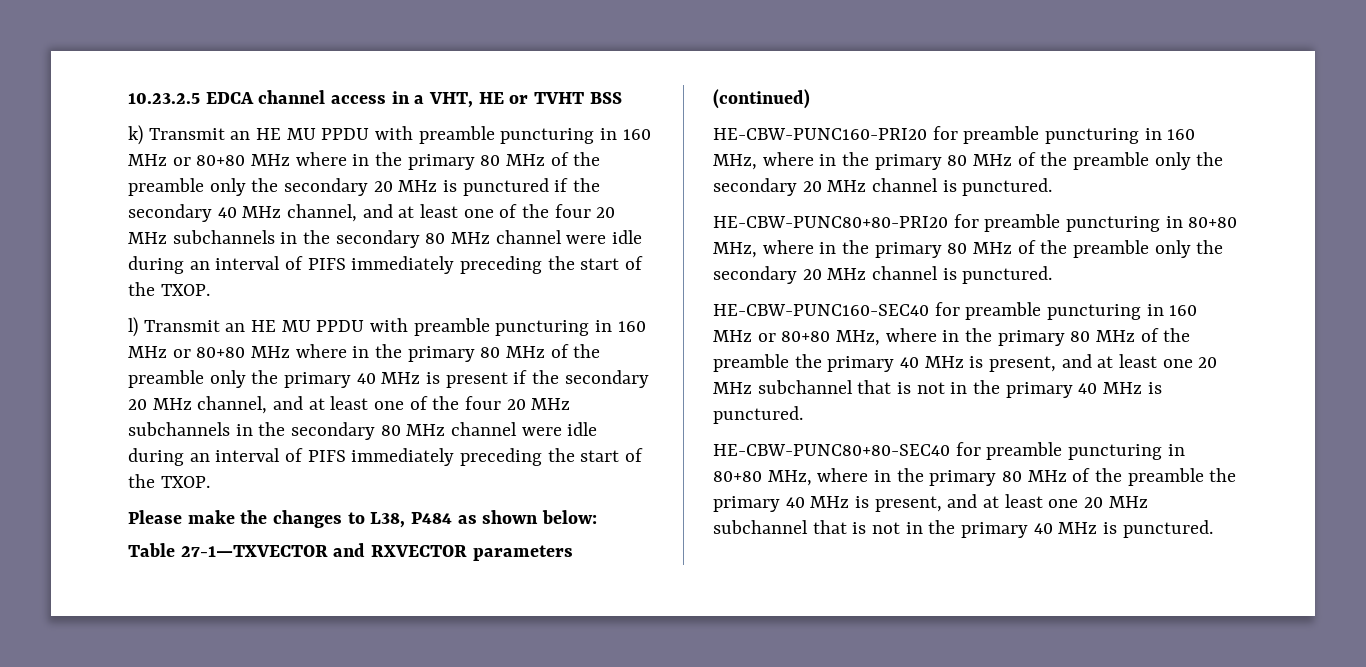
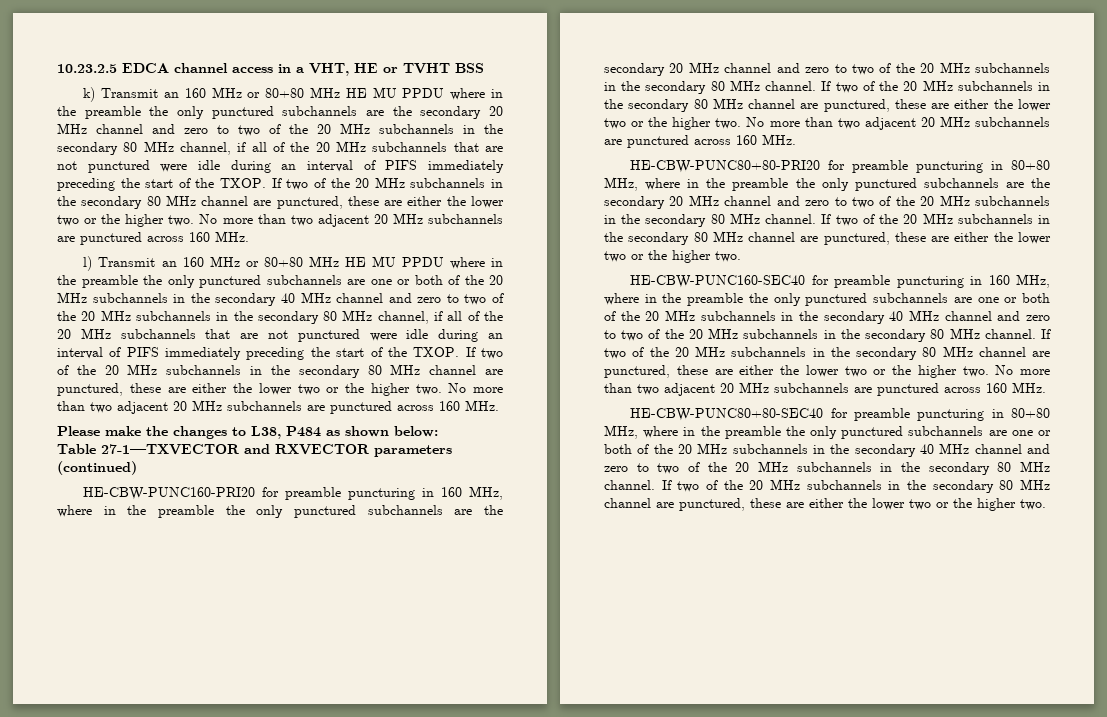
- k) Transmit an HE MU PPDU with preamble puncturing in 160 MHz or 80+80 MHz where in the primary 80 MHz of the preamble only the secondary 20 MHz is punctured if the secondary 40 MHz channel, and at least one of the four 20 MHz subchannels in the secondary 80 MHz channel were idle during an interval of PIFS immediately preceding the start of the TXOP.
- l) Transmit an HE MU PPDU with preamble puncturing in 160 MHz or 80+80 MHz where in the primary 80 MHz of the preamble only the primary 40 MHz is present if the secondary 20 MHz channel, and at least one of the four 20 MHz subchannels in the secondary 80 MHz channel were idle during an interval of PIFS immediately preceding the start of the TXOP.
+ k) Transmit an 160 MHz or 80+80 MHz HE MU PPDU where in the preamble the only punctured subchannels are the secondary 20 MHz channel and zero to two of the 20 MHz subchannels in the secondary 80 MHz channel, if all of the 20 MHz subchannels that are not punctured were idle during an interval of PIFS immediately preceding the start of the TXOP. If two of the 20 MHz subchannels in the secondary 80 MHz channel are punctured, these are either the lower two or the higher two. No more than two adjacent 20 MHz subchannels are punctured across 160 MHz.
+ l) Transmit an 160 MHz or 80+80 MHz HE MU PPDU where in the preamble the only punctured subchannels are one or both of the 20 MHz subchannels in the secondary 40 MHz channel and zero to two of the 20 MHz subchannels in the secondary 80 MHz channel, if all of the 20 MHz subchannels that are not punctured were idle during an interval of PIFS immediately preceding the start of the TXOP. If two of the 20 MHz subchannels in the secondary 80 MHz channel are punctured, these are either the lower two or the higher two. No more than two adjacent 20 MHz subchannels are punctured across 160 MHz.
- HE-CBW-PUNC160-PRI20 for preamble puncturing in 160 MHz, where in the primary 80 MHz of the preamble only the secondary 20 MHz channel is punctured.
+ HE-CBW-PUNC160-PRI20 for preamble puncturing in 160 MHz, where in the preamble the only punctured subchannels are the secondary 20 MHz channel and zero to two of the 20 MHz subchannels in the secondary 80 MHz channel. If two of the 20 MHz subchannels in the secondary 80 MHz channel are punctured, these are either the lower two or the higher two. No more than two adjacent 20 MHz subchannels are punctured across 160 MHz.
- HE-CBW-PUNC80+80-PRI20 for preamble puncturing in 80+80 MHz, where in the primary 80 MHz of the preamble only the secondary 20 MHz channel is punctured.
+ HE-CBW-PUNC80+80-PRI20 for preamble puncturing in 80+80 MHz, where in the preamble the only punctured subchannels are the secondary 20 MHz channel and zero to two of the 20 MHz subchannels in the secondary 80 MHz channel. If two of the 20 MHz subchannels in the secondary 80 MHz channel are punctured, these are either the lower two or the higher two.
- HE-CBW-PUNC160-SEC40 for preamble puncturing in 160 MHz or 80+80 MHz, where in the primary 80 MHz of the preamble the primary 40 MHz is present, and at least one 20 MHz subchannel that is not in the primary 40 MHz is punctured.
+ HE-CBW-PUNC160-SEC40 for preamble puncturing in 160 MHz, where in the preamble the only punctured subchannels are one or both of the 20 MHz subchannels in the secondary 40 MHz channel and zero to two of the 20 MHz subchannels in the secondary 80 MHz channel. If two of the 20 MHz subchannels in the secondary 80 MHz channel are punctured, these are either the lower two or the higher two. No more than two adjacent 20 MHz subchannels are punctured across 160 MHz.
- HE-CBW-PUNC80+80-SEC40 for preamble puncturing in 80+80 MHz, where in the primary 80 MHz of the preamble the primary 40 MHz is present, and at least one 20 MHz subchannel that is not in the primary 40 MHz is punctured.
+ HE-CBW-PUNC80+80-SEC40 for preamble puncturing in 80+80 MHz, where in the preamble the only punctured subchannels are one or both of the 20 MHz subchannels in the secondary 40 MHz channel and zero to two of the 20 MHz subchannels in the secondary 80 MHz channel. If two of the 20 MHz subchannels in the secondary 80 MHz channel are punctured, these are either the lower two or the higher two.

